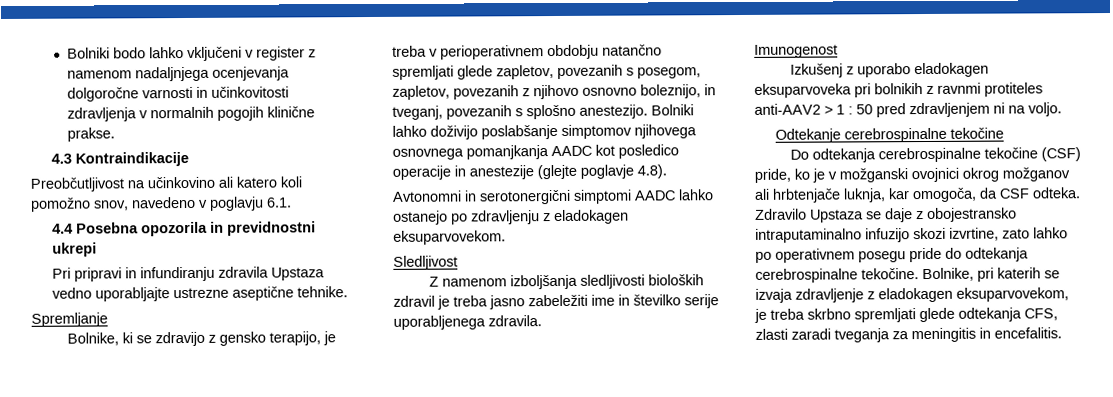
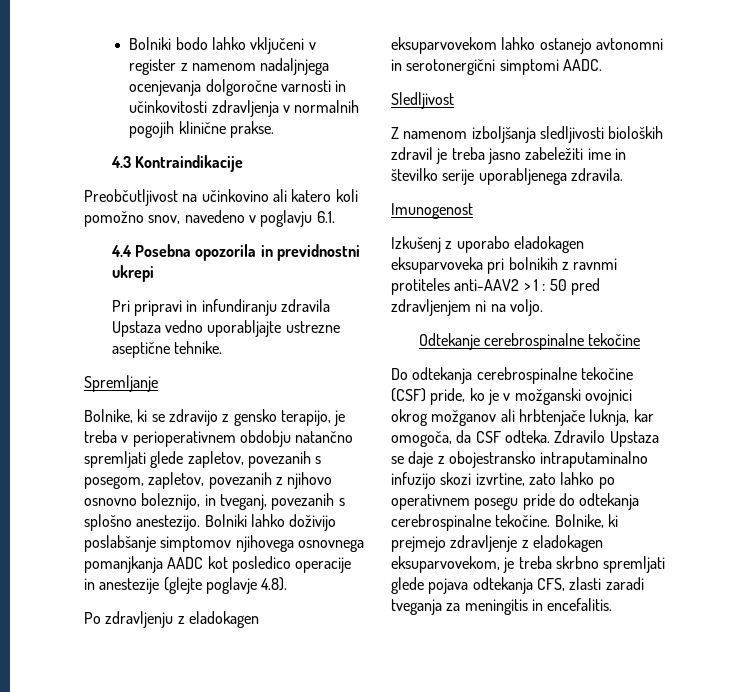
- Avtonomni in serotonergični simptomi AADC lahko ostanejo po zdravljenju z eladokagen eksuparvovekom.
+ Po zdravljenju z eladokagen eksuparvovekom lahko ostanejo avtonomni in serotonergični simptomi AADC.
- Bolnike, pri katerih se izvaja zdravljenje z eladokagen eksuparvovekom, je treba skrbno spremljati glede odtekanja CFS, zlasti zaradi tveganja za meningitis in encefalitis.
+ Bolnike, ki prejmejo zdravljenje z eladokagen eksuparvovekom, je treba skrbno spremljati glede pojava odtekanja CFS, zlasti zaradi tveganja za meningitis in encefalitis.

